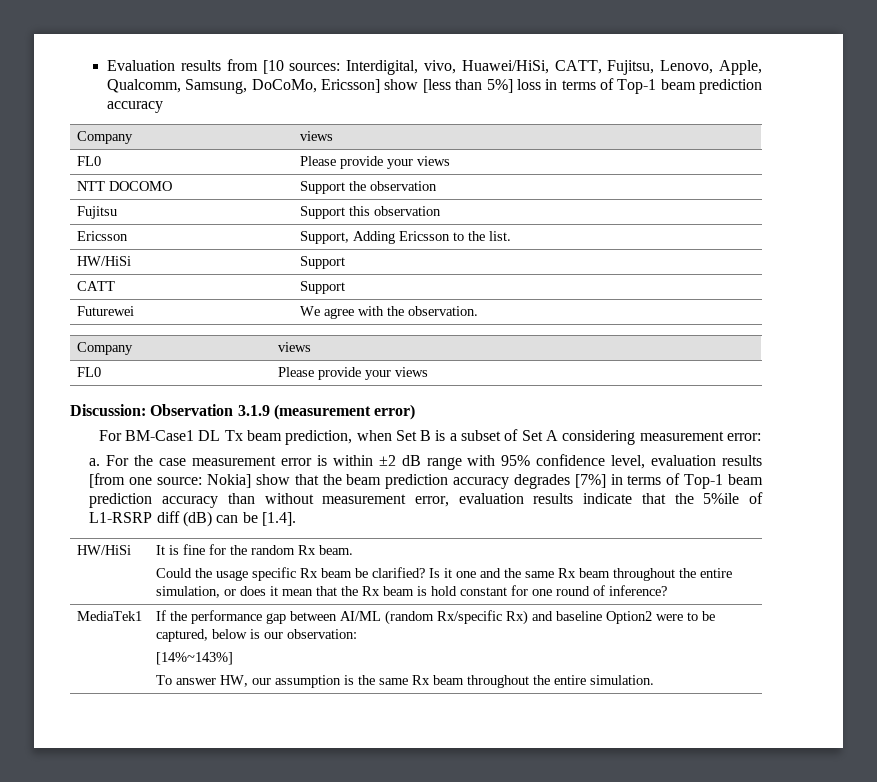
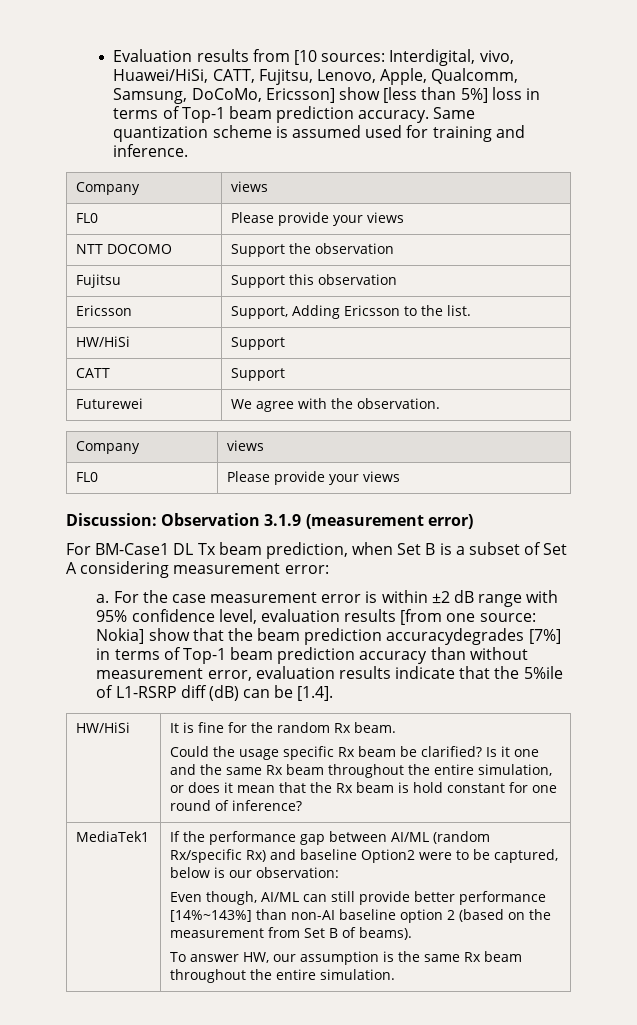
- Evaluation results from [10 sources: Interdigital, vivo, Huawei/HiSi, CATT, Fujitsu, Lenovo, Apple, Qualcomm, Samsung, DoCoMo, Ericsson] show [less than 5%] loss in terms of Top-1 beam prediction accuracy
+ Evaluation results from [10 sources: Interdigital, vivo, Huawei/HiSi, CATT, Fujitsu, Lenovo, Apple, Qualcomm, Samsung, DoCoMo, Ericsson] show [less than 5%] loss in terms of Top-1 beam prediction accuracy. Same quantization scheme is assumed used for training and inference.
- For the case measurement error is within ±2 dB range with 95% confidence level, evaluation results [from one source: Nokia] show that the beam prediction accuracy degrades [7%] in terms of Top-1 beam prediction accuracy than without measurement error, evaluation results indicate that the 5%ile of L1-RSRP diff (dB) can be [1.4].
+ For the case measurement error is within ±2 dB range with 95% confidence level, evaluation results [from one source: Nokia] show that the beam prediction accuracydegrades [7%] in terms of Top-1 beam prediction accuracy than without measurement error, evaluation results indicate that the 5%ile of L1-RSRP diff (dB) can be [1.4].
- [14%~143%]
+ Even though, AI/ML can still provide better performance [14%~143%] than non-AI baseline option 2 (based on the measurement from Set B of beams).

